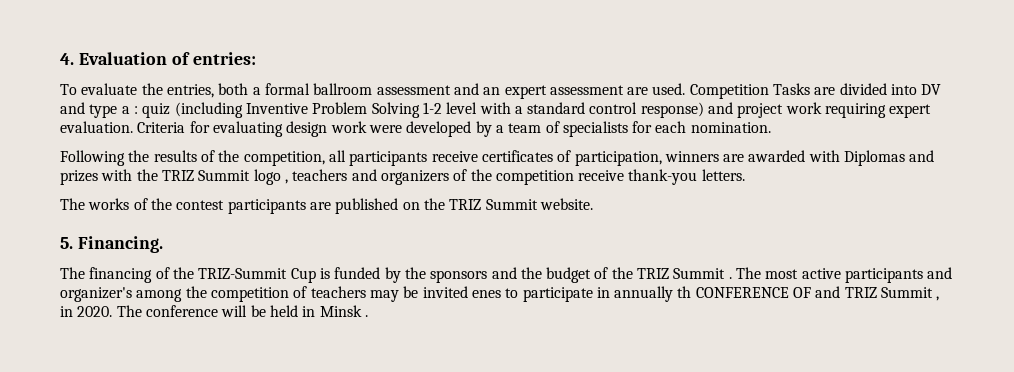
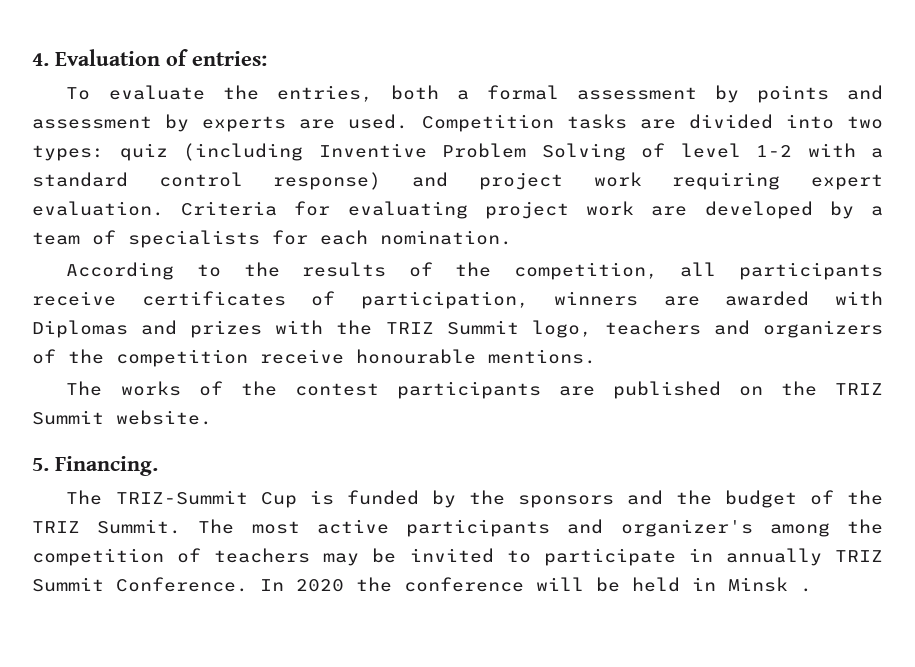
- To evaluate the entries, both a formal ballroom assessment and an expert assessment are used.
+ To evaluate the entries, both a formal assessment by points and assessment by experts are used.
- Competition Tasks are divided into DV and type a : quiz (including Inventive Problem Solving 1-2 level with a standard control response) and project work requiring expert evaluation.
+ Competition tasks are divided into two types: quiz (including Inventive Problem Solving of level 1-2 with a standard control response) and project work requiring expert evaluation.
- Criteria for evaluating design work were developed by a team of specialists for each nomination.
+ Criteria for evaluating project work are developed by a team of specialists for each nomination.
- Following the results of the competition, all participants receive certificates of participation, winners are awarded with Diplomas and prizes with the TRIZ Summit logo , teachers and organizers of the competition receive thank-you letters.
+ According to the results of the competition, all participants receive certificates of participation, winners are awarded with Diplomas and prizes with the TRIZ Summit logo, teachers and organizers of the competition receive honourable mentions.
- The financing of the TRIZ-Summit Cup is funded by the sponsors and the budget of the TRIZ Summit .
+ The TRIZ-Summit Cup is funded by the sponsors and the budget of the TRIZ Summit.
- The most active participants and organizer's among the competition of teachers may be invited enes to participate in annually th CONFERENCE OF and TRIZ Summit , in 2020. The conference will be held in Minsk .
+ The most active participants and organizer's among the competition of teachers may be invited to participate in annually TRIZ Summit Conference. In 2020 the conference will be held in Minsk .

